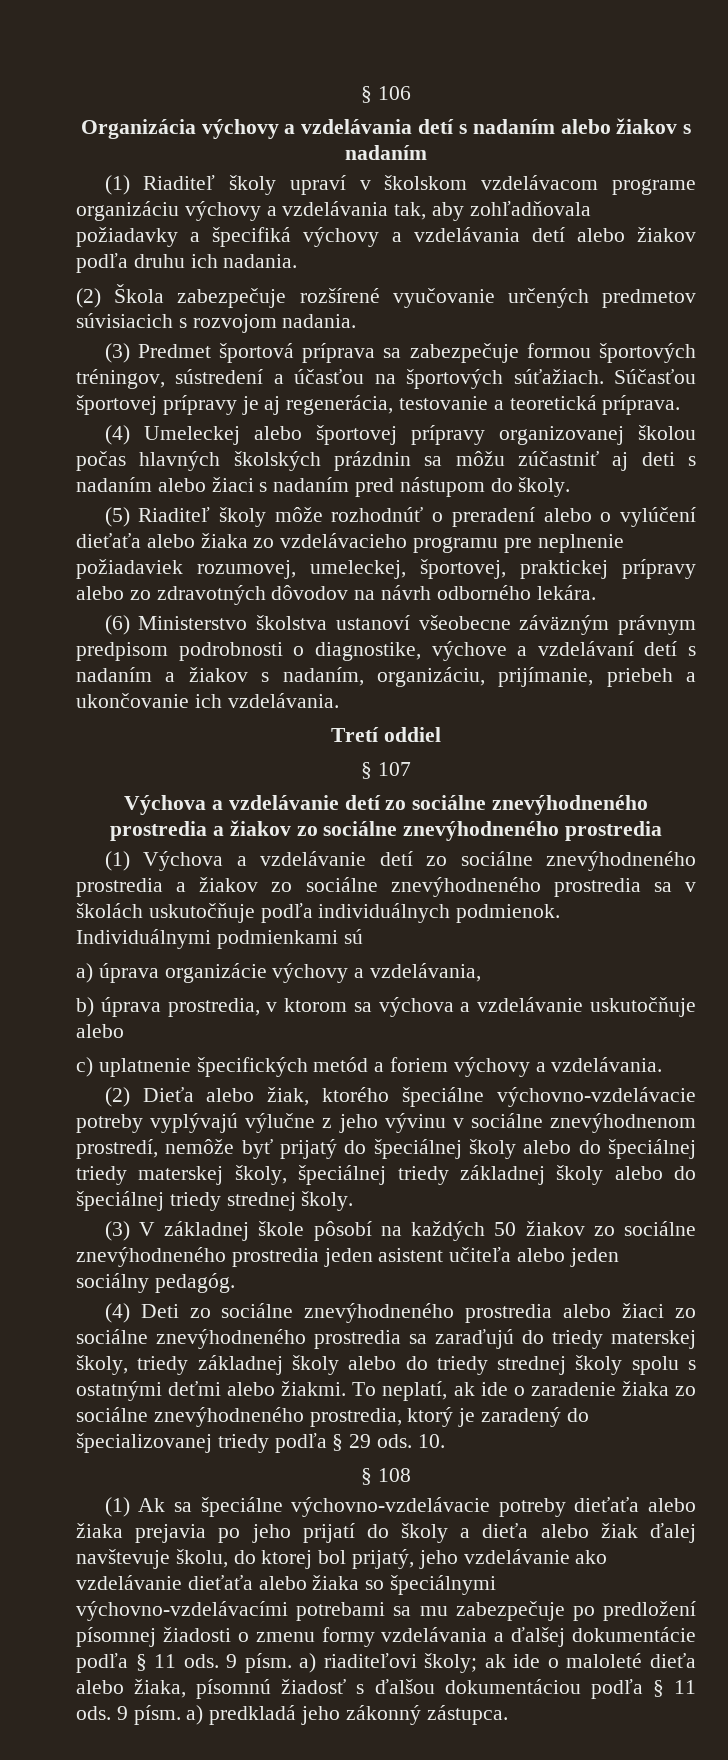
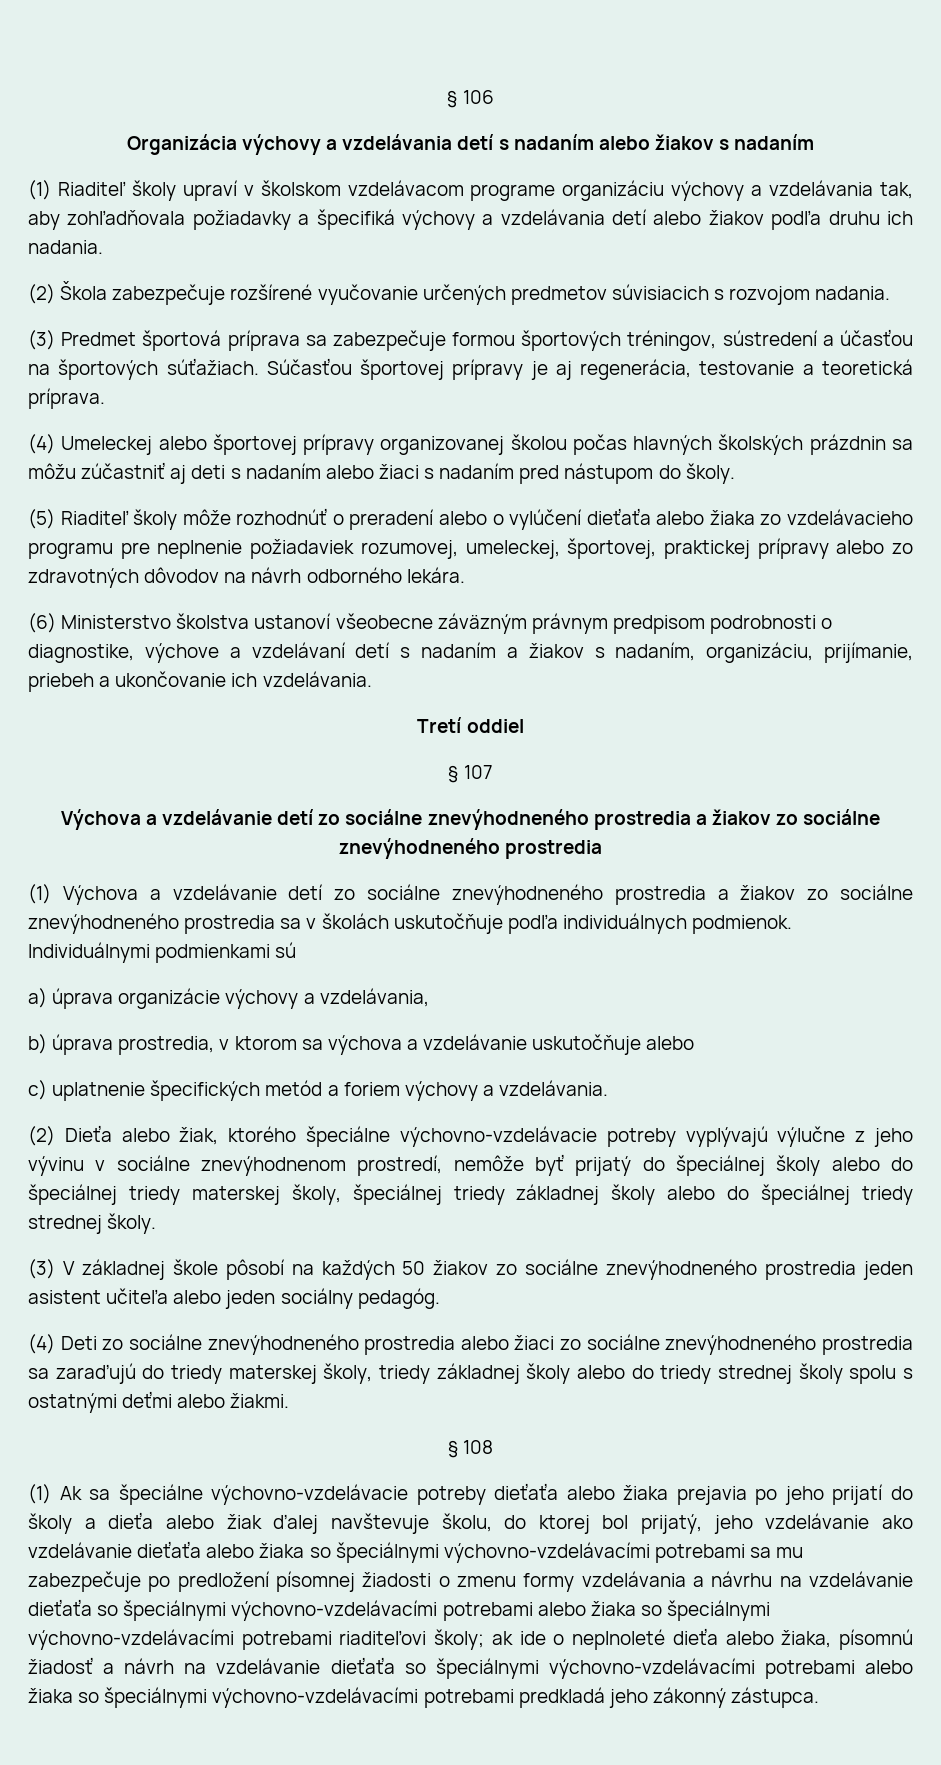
- To neplatí, ak ide o zaradenie žiaka zo sociálne znevýhodneného prostredia, ktorý je zaradený do špecializovanej triedy podľa § 29 ods. 10.
- (1) Ak sa špeciálne výchovno-vzdelávacie potreby dieťaťa alebo žiaka prejavia po jeho prijatí do školy a dieťa alebo žiak ďalej navštevuje školu, do ktorej bol prijatý, jeho vzdelávanie ako vzdelávanie dieťaťa alebo žiaka so špeciálnymi výchovno-vzdelávacími potrebami sa mu zabezpečuje po predložení písomnej žiadosti o zmenu formy vzdelávania a ďalšej dokumentácie podľa § 11 ods. 9 písm. a) riaditeľovi školy;
+ (1) Ak sa špeciálne výchovno-vzdelávacie potreby dieťaťa alebo žiaka prejavia po jeho prijatí do školy a dieťa alebo žiak ďalej navštevuje školu, do ktorej bol prijatý, jeho vzdelávanie ako vzdelávanie dieťaťa alebo žiaka so špeciálnymi výchovno-vzdelávacími potrebami sa mu zabezpečuje po predložení písomnej žiadosti o zmenu formy vzdelávania a návrhu na vzdelávanie dieťaťa so špeciálnymi výchovno-vzdelávacími potrebami alebo žiaka so špeciálnymi výchovno-vzdelávacími potrebami riaditeľovi školy;
- ak ide o maloleté dieťa alebo žiaka, písomnú žiadosť s ďalšou dokumentáciou podľa § 11 ods. 9 písm. a) predkladá jeho zákonný zástupca.
+ ak ide o neplnoleté dieťa alebo žiaka, písomnú žiadosť a návrh na vzdelávanie dieťaťa so špeciálnymi výchovno-vzdelávacími potrebami alebo žiaka so špeciálnymi výchovno-vzdelávacími potrebami predkladá jeho zákonný zástupca.

